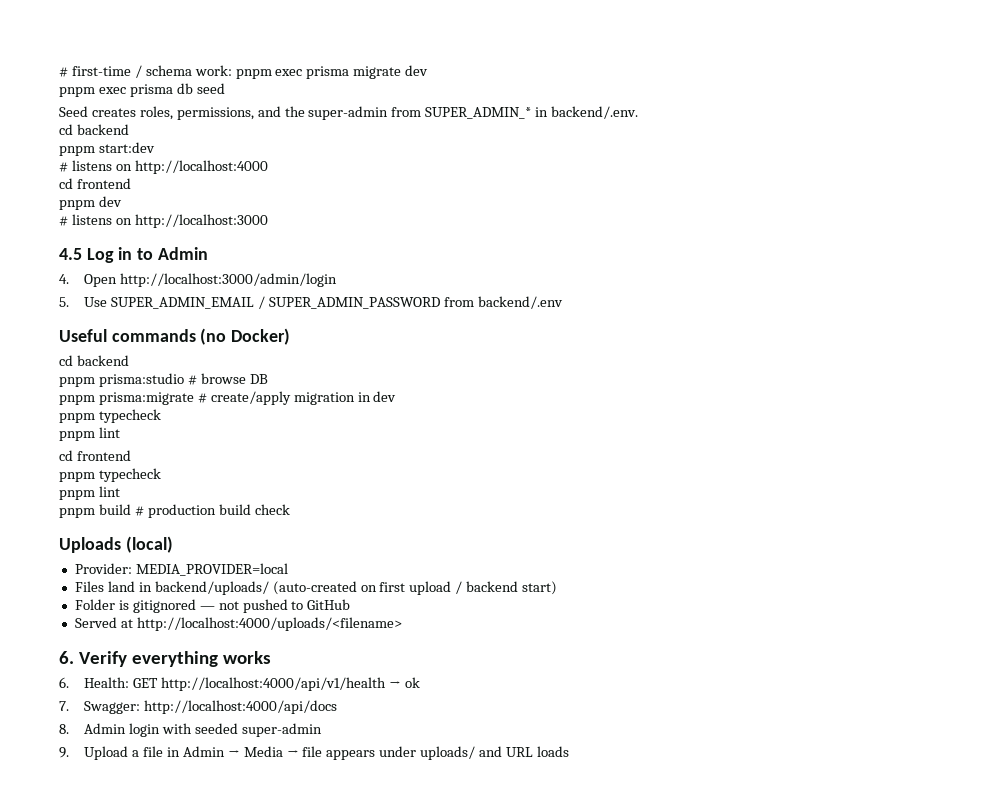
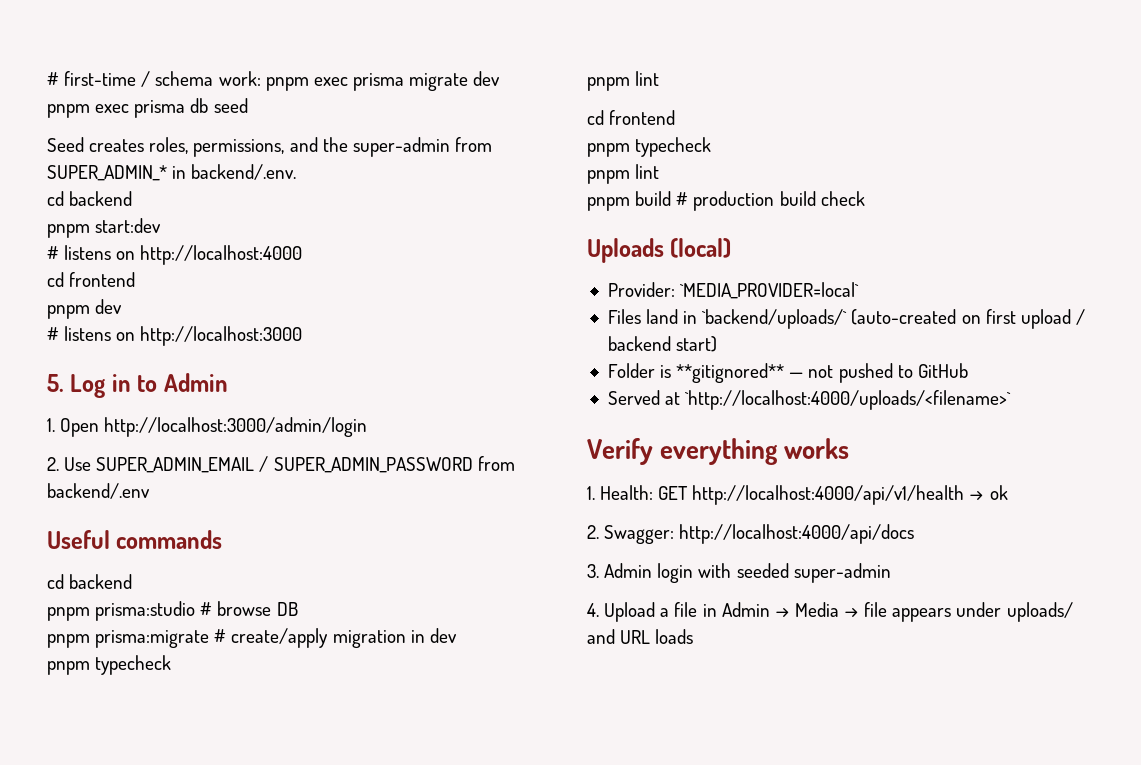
- 4.5 Log in to Admin
+ 5. Log in to Admin
- 4. Open http://localhost:3000/admin/login
+ 1. Open http://localhost:3000/admin/login
- 5. Use SUPER_ADMIN_EMAIL / SUPER_ADMIN_PASSWORD from backend/.env
+ 2. Use SUPER_ADMIN_EMAIL / SUPER_ADMIN_PASSWORD from backend/.env
- Useful commands (no Docker)
+ Useful commands
- Provider: MEDIA_PROVIDER=local
+ Provider: `MEDIA_PROVIDER=local`
- Files land in backend/uploads/ (auto-created on first upload / backend start)
+ Files land in `backend/uploads/` (auto-created on first upload / backend start)
- Folder is gitignored — not pushed to GitHub
+ Folder is **gitignored** — not pushed to GitHub
- Served at http://localhost:4000/uploads/<filename>
- 6. Verify everything works
+ Served at `http://localhost:4000/uploads/<filename>`
+ Verify everything works
- 6. Health: GET http://localhost:4000/api/v1/health → ok
+ 1. Health: GET http://localhost:4000/api/v1/health → ok
- 7. Swagger: http://localhost:4000/api/docs
+ 2. Swagger: http://localhost:4000/api/docs
- 8. Admin login with seeded super-admin
+ 3. Admin login with seeded super-admin
- 9. Upload a file in Admin → Media → file appears under uploads/ and URL loads
+ 4. Upload a file in Admin → Media → file appears under uploads/ and URL loads

